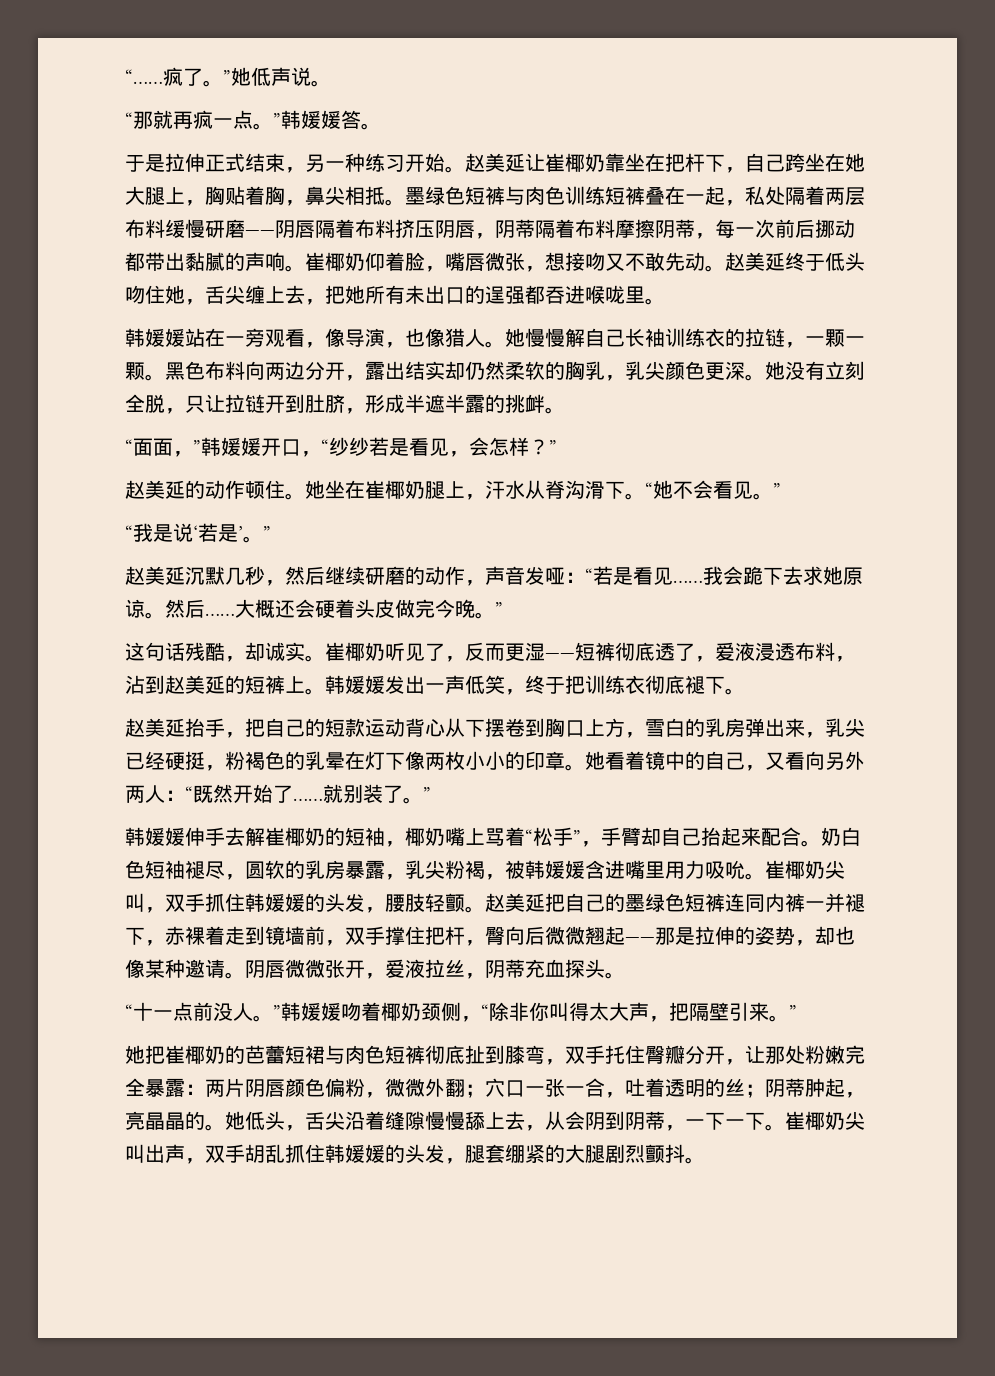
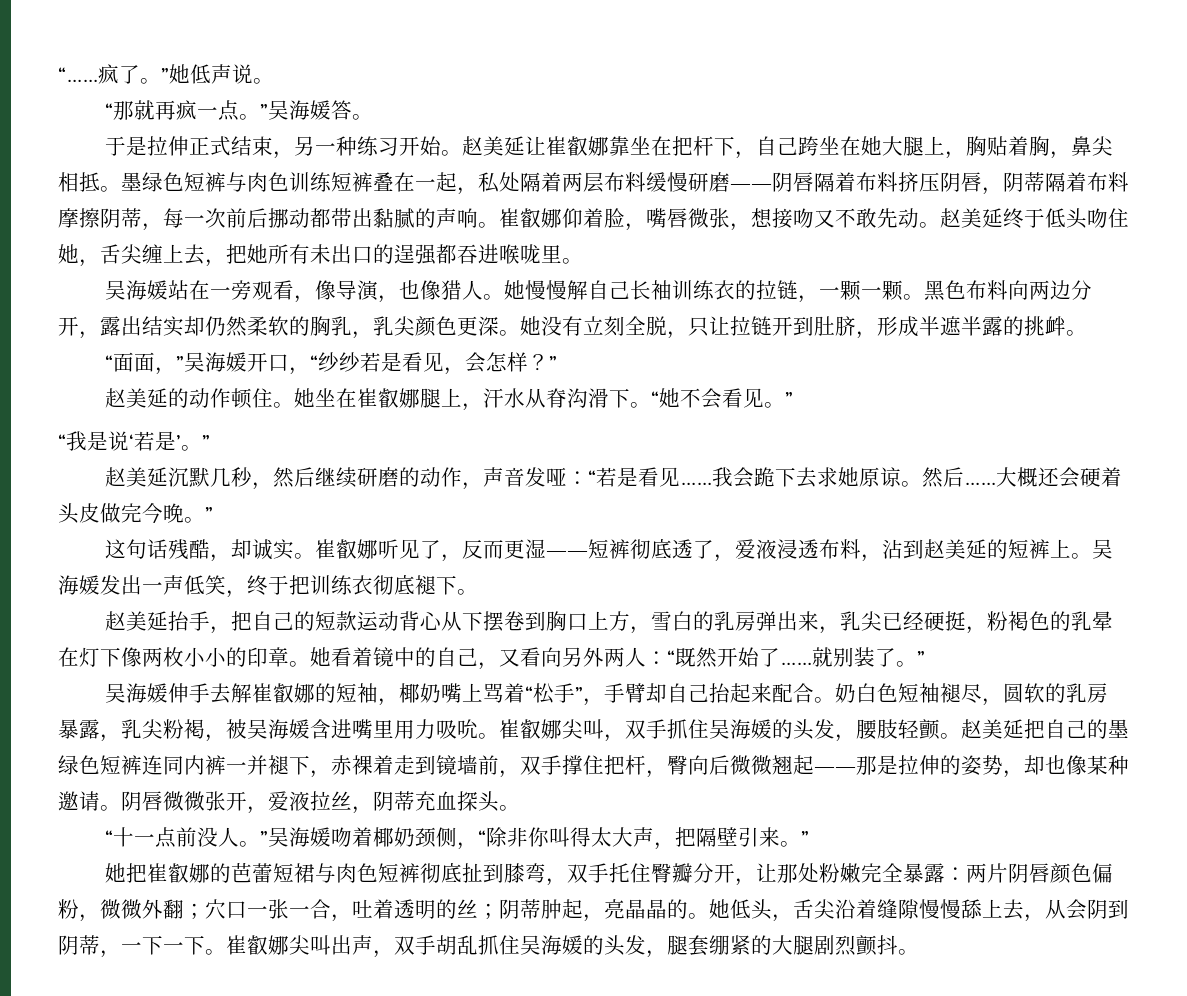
- “那就再疯一点。”韩媛媛答。
+ “那就再疯一点。”吴海媛答。
- 赵美延让崔椰奶靠坐在把杆下，自己跨坐在她大腿上，胸贴着胸，鼻尖相抵。
+ 赵美延让崔叡娜靠坐在把杆下，自己跨坐在她大腿上，胸贴着胸，鼻尖相抵。
- 崔椰奶仰着脸，嘴唇微张，想接吻又不敢先动。
+ 崔叡娜仰着脸，嘴唇微张，想接吻又不敢先动。
- 韩媛媛站在一旁观看，像导演，也像猎人。
+ 吴海媛站在一旁观看，像导演，也像猎人。
- “面面，”韩媛媛开口，“纱纱若是看见，会怎样？”
+ “面面，”吴海媛开口，“纱纱若是看见，会怎样？”
- 她坐在崔椰奶腿上，汗水从脊沟滑下。
+ 她坐在崔叡娜腿上，汗水从脊沟滑下。
- 崔椰奶听见了，反而更湿——短裤彻底透了，爱液浸透布料，沾到赵美延的短裤上。
+ 崔叡娜听见了，反而更湿——短裤彻底透了，爱液浸透布料，沾到赵美延的短裤上。
- 韩媛媛发出一声低笑，终于把训练衣彻底褪下。
+ 吴海媛发出一声低笑，终于把训练衣彻底褪下。
- 韩媛媛伸手去解崔椰奶的短袖，椰奶嘴上骂着“松手”，手臂却自己抬起来配合。
+ 吴海媛伸手去解崔叡娜的短袖，椰奶嘴上骂着“松手”，手臂却自己抬起来配合。
- 奶白色短袖褪尽，圆软的乳房暴露，乳尖粉褐，被韩媛媛含进嘴里用力吸吮。
+ 奶白色短袖褪尽，圆软的乳房暴露，乳尖粉褐，被吴海媛含进嘴里用力吸吮。
- 崔椰奶尖叫，双手抓住韩媛媛的头发，腰肢轻颤。
+ 崔叡娜尖叫，双手抓住吴海媛的头发，腰肢轻颤。
- “十一点前没人。”韩媛媛吻着椰奶颈侧，“除非你叫得太大声，把隔壁引来。”
+ “十一点前没人。”吴海媛吻着椰奶颈侧，“除非你叫得太大声，把隔壁引来。”
- 她把崔椰奶的芭蕾短裙与肉色短裤彻底扯到膝弯，双手托住臀瓣分开，让那处粉嫩完全暴露：两片阴唇颜色偏粉，微微外翻；穴口一张一合，吐着透明的丝；阴蒂肿起，亮晶晶的。
+ 她把崔叡娜的芭蕾短裙与肉色短裤彻底扯到膝弯，双手托住臀瓣分开，让那处粉嫩完全暴露：两片阴唇颜色偏粉，微微外翻；穴口一张一合，吐着透明的丝；阴蒂肿起，亮晶晶的。
- 崔椰奶尖叫出声，双手胡乱抓住韩媛媛的头发，腿套绷紧的大腿剧烈颤抖。
+ 崔叡娜尖叫出声，双手胡乱抓住吴海媛的头发，腿套绷紧的大腿剧烈颤抖。

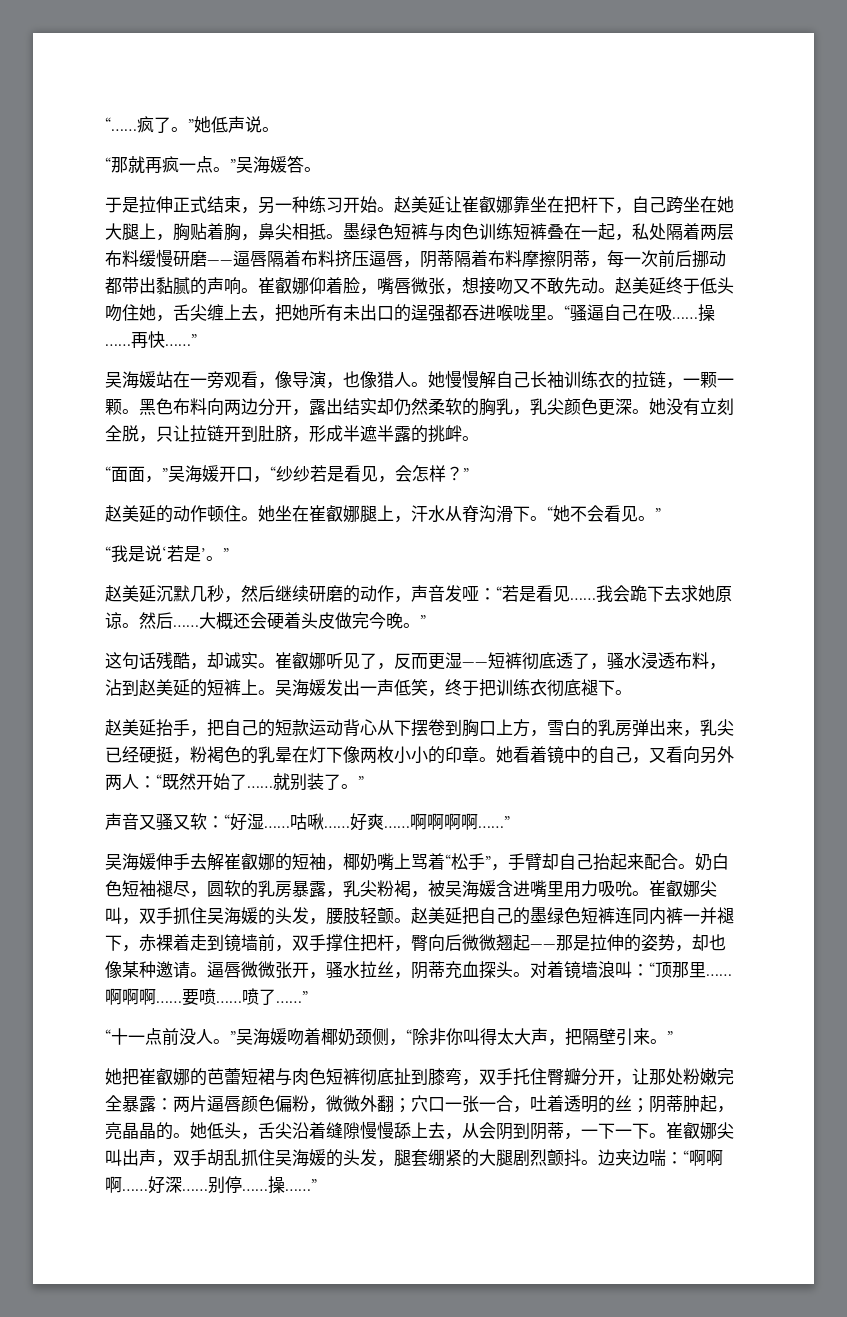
- 墨绿色短裤与肉色训练短裤叠在一起，私处隔着两层布料缓慢研磨——阴唇隔着布料挤压阴唇，阴蒂隔着布料摩擦阴蒂，每一次前后挪动都带出黏腻的声响。
+ 墨绿色短裤与肉色训练短裤叠在一起，私处隔着两层布料缓慢研磨——逼唇隔着布料挤压逼唇，阴蒂隔着布料摩擦阴蒂，每一次前后挪动都带出黏腻的声响。
+ “骚逼自己在吸……操……再快……”
- 崔叡娜听见了，反而更湿——短裤彻底透了，爱液浸透布料，沾到赵美延的短裤上。
+ 崔叡娜听见了，反而更湿——短裤彻底透了，骚水浸透布料，沾到赵美延的短裤上。
+ 声音又骚又软：“好湿……咕啾……好爽……啊啊啊啊……”
- 阴唇微微张开，爱液拉丝，阴蒂充血探头。
+ 逼唇微微张开，骚水拉丝，阴蒂充血探头。对着镜墙浪叫：“顶那里……啊啊啊……要喷……喷了……”
- 她把崔叡娜的芭蕾短裙与肉色短裤彻底扯到膝弯，双手托住臀瓣分开，让那处粉嫩完全暴露：两片阴唇颜色偏粉，微微外翻；穴口一张一合，吐着透明的丝；阴蒂肿起，亮晶晶的。
+ 她把崔叡娜的芭蕾短裙与肉色短裤彻底扯到膝弯，双手托住臀瓣分开，让那处粉嫩完全暴露：两片逼唇颜色偏粉，微微外翻；穴口一张一合，吐着透明的丝；阴蒂肿起，亮晶晶的。
+ 边夹边喘：“啊啊啊……好深……别停……操……”

